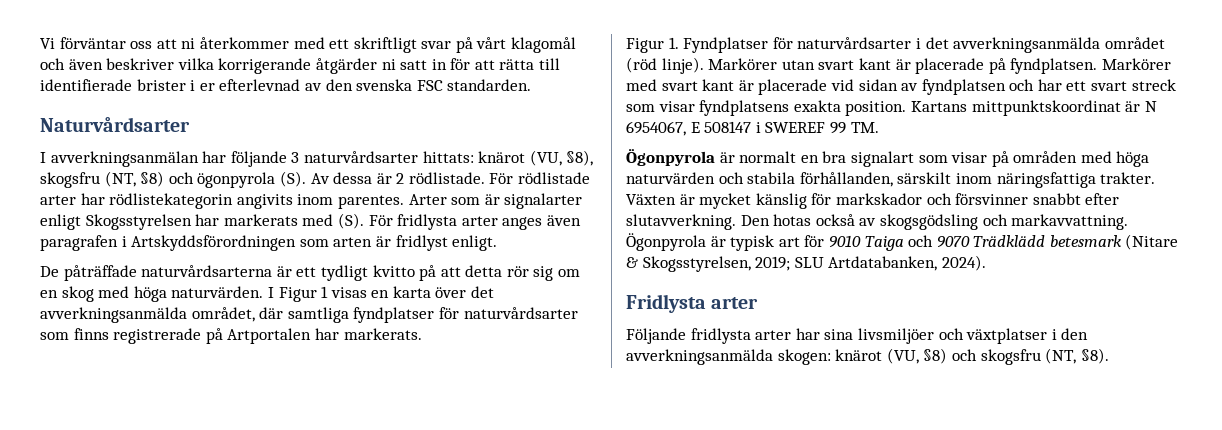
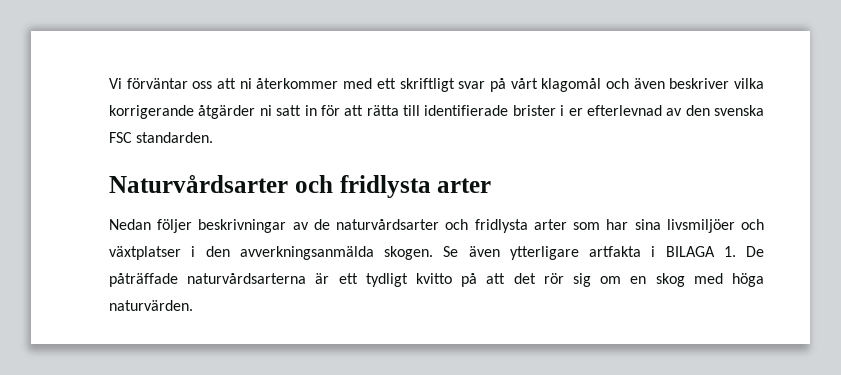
- Naturvårdsarter
- I avverkningsanmälan har följande 3 naturvårdsarter hittats: knärot (VU, §8), skogsfru (NT, §8) och ögonpyrola (S). Av dessa är 2 rödlistade. För rödlistade arter har rödlistekategorin angivits inom parentes. Arter som är signalarter enligt Skogsstyrelsen har markerats med (S). För fridlysta arter anges även paragrafen i Artskyddsförordningen som arten är fridlyst enligt.
- De påträffade naturvårdsarterna är ett tydligt kvitto på att detta rör sig om en skog med höga naturvärden. I Figur 1 visas en karta över det avverkningsanmälda området, där samtliga fyndplatser för naturvårdsarter som finns registrerade på Artportalen har markerats.
- Figur 1. Fyndplatser för naturvårdsarter i det avverkningsanmälda området (röd linje). Markörer utan svart kant är placerade på fyndplatsen. Markörer med svart kant är placerade vid sidan av fyndplatsen och har ett svart streck som visar fyndplatsens exakta position. Kartans mittpunktskoordinat är N 6954067, E 508147 i SWEREF 99 TM.
- Ögonpyrola är normalt en bra signalart som visar på områden med höga naturvärden och stabila förhållanden, särskilt inom näringsfattiga trakter. Växten är mycket känslig för markskador och försvinner snabbt efter slutavverkning. Den hotas också av skogsgödsling och markavvattning. Ögonpyrola är typisk art för 9010 Taiga och 9070 Trädklädd betesmark (Nitare & Skogsstyrelsen, 2019; SLU Artdatabanken, 2024).
- Fridlysta arter
- Följande fridlysta arter har sina livsmiljöer och växtplatser i den avverkningsanmälda skogen: knärot (VU, §8) och skogsfru (NT, §8).
+ Naturvårdsarter och fridlysta arter
+ Nedan följer beskrivningar av de naturvårdsarter och fridlysta arter som har sina livsmiljöer och växtplatser i den avverkningsanmälda skogen. Se även ytterligare artfakta i BILAGA 1. De påträffade naturvårdsarterna är ett tydligt kvitto på att det rör sig om en skog med höga naturvärden.

